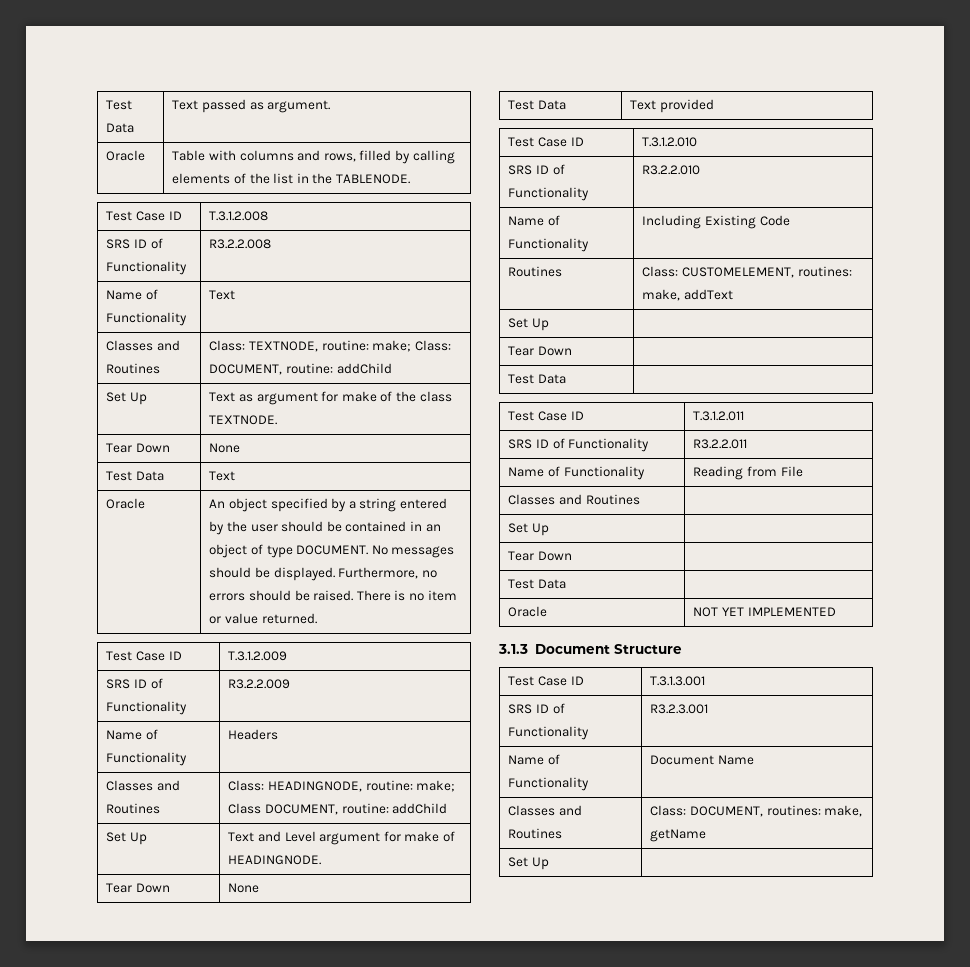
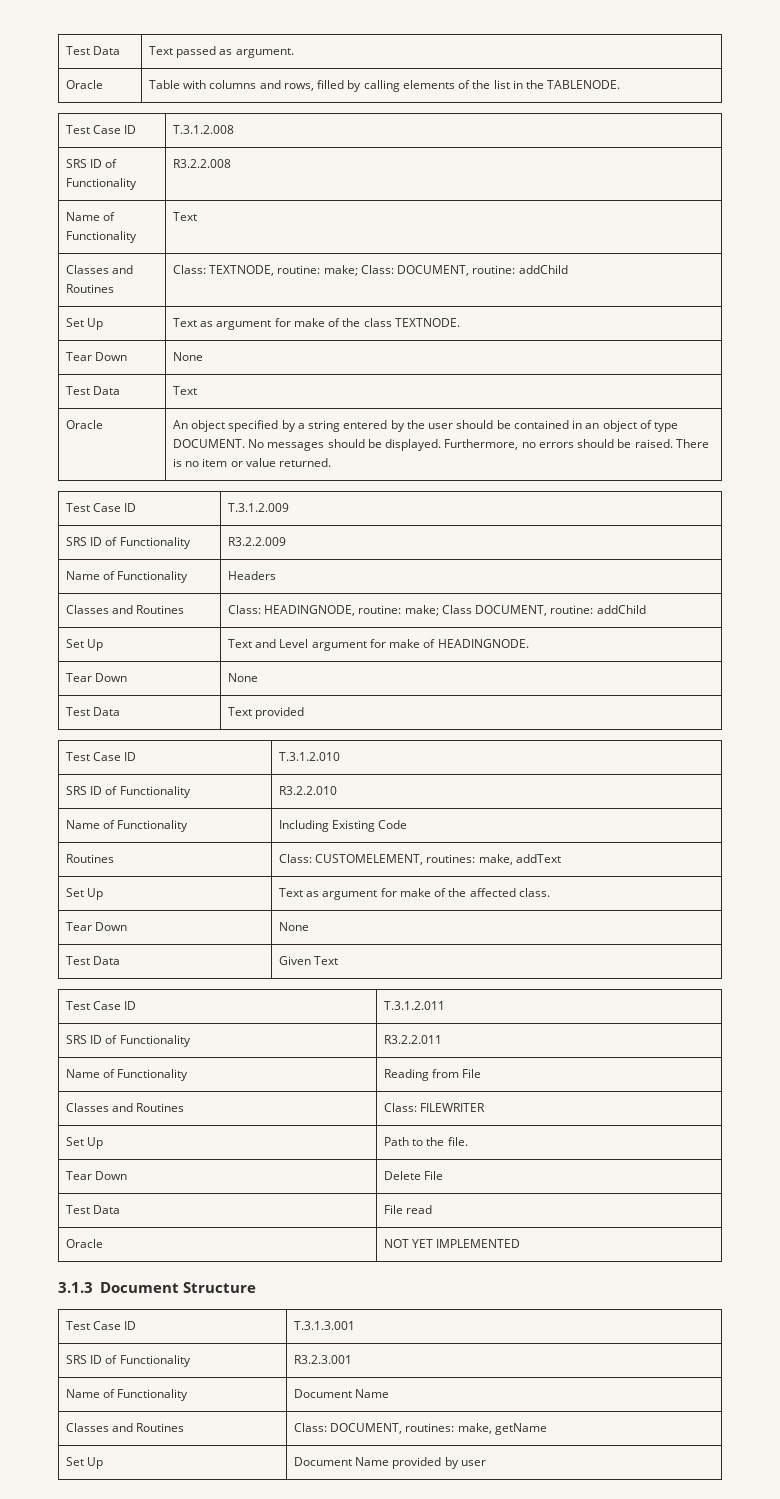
  Routines | Class: CUSTOMELEMENT, routines: make, addText
- Set Up |
- Tear Down |
- Test Data |
+ Set Up | Text as argument for make of the affected class.
+ Tear Down | None
+ Test Data | Given Text
  Name of Functionality | Reading from File
- Classes and Routines |
- Set Up |
- Tear Down |
- Test Data |
+ Classes and Routines | Class: FILEWRITER
+ Set Up | Path to the file.
+ Tear Down | Delete File
+ Test Data | File read
  Classes and Routines | Class: DOCUMENT, routines: make, getName
- Set Up |
+ Set Up | Document Name provided by user

